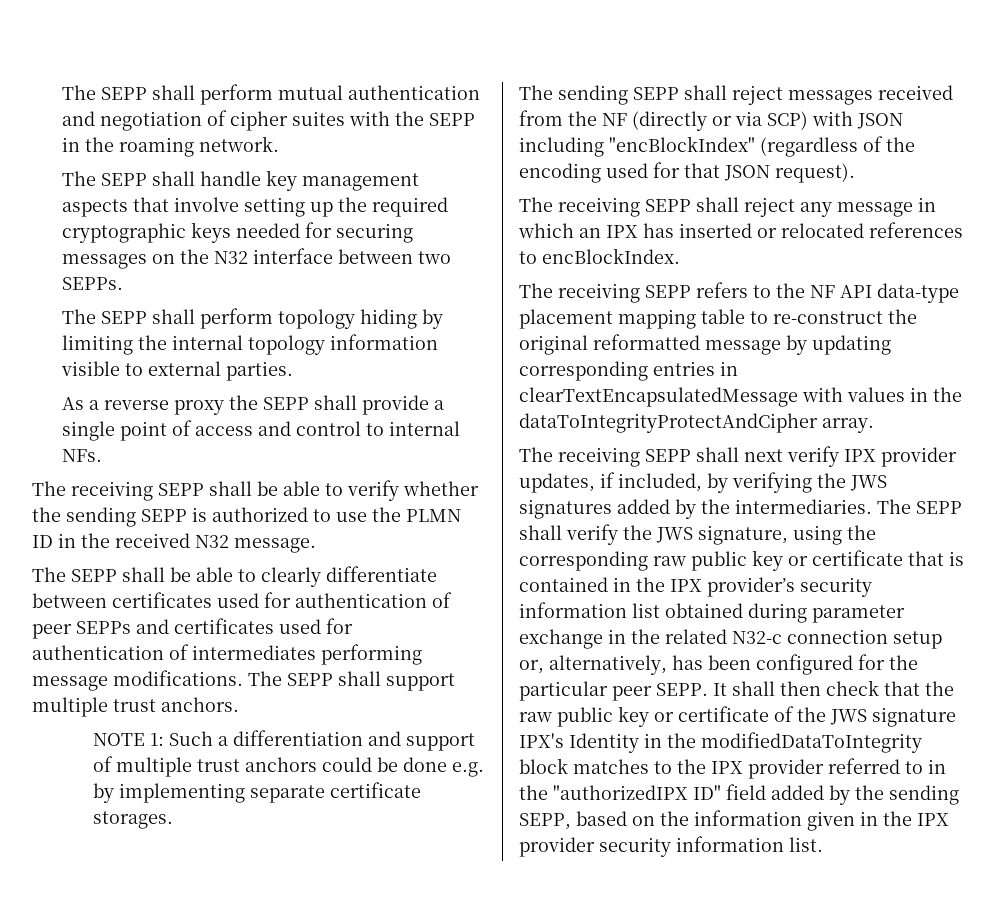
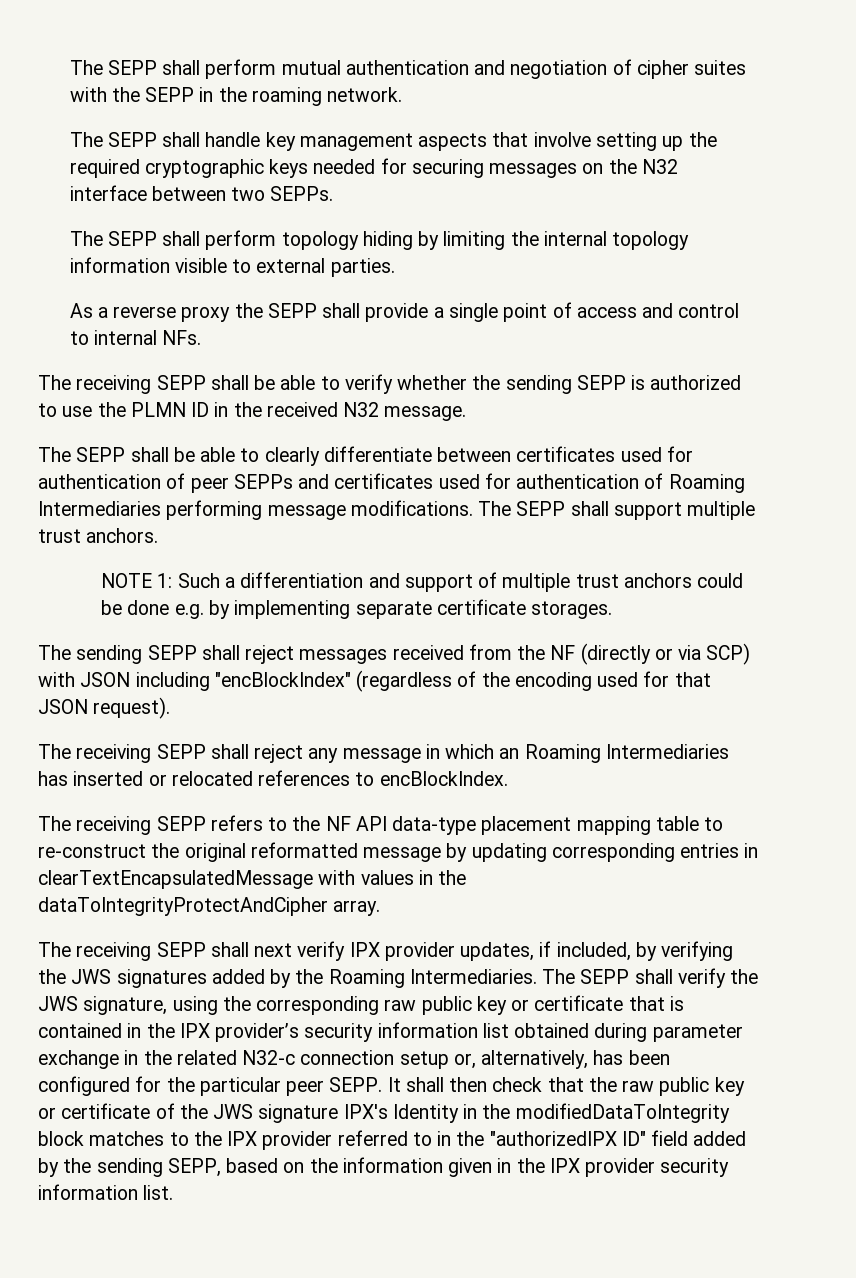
- The SEPP shall be able to clearly differentiate between certificates used for authentication of peer SEPPs and certificates used for authentication of intermediates performing message modifications.
+ The SEPP shall be able to clearly differentiate between certificates used for authentication of peer SEPPs and certificates used for authentication of Roaming Intermediaries performing message modifications.
- The receiving SEPP shall reject any message in which an IPX has inserted or relocated references to encBlockIndex.
+ The receiving SEPP shall reject any message in which an Roaming Intermediaries has inserted or relocated references to encBlockIndex.
- The receiving SEPP shall next verify IPX provider updates, if included, by verifying the JWS signatures added by the intermediaries.
+ The receiving SEPP shall next verify IPX provider updates, if included, by verifying the JWS signatures added by the Roaming Intermediaries.

